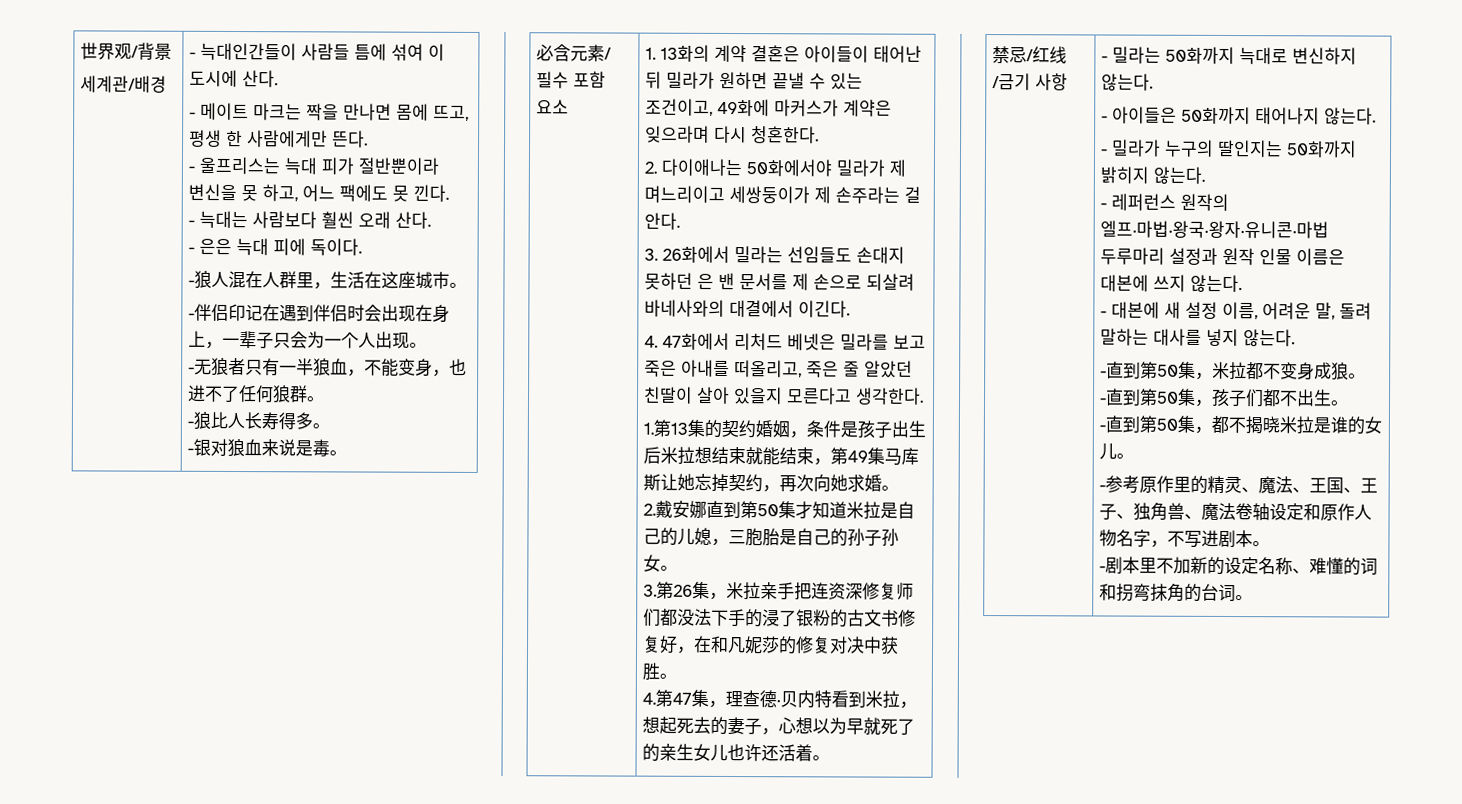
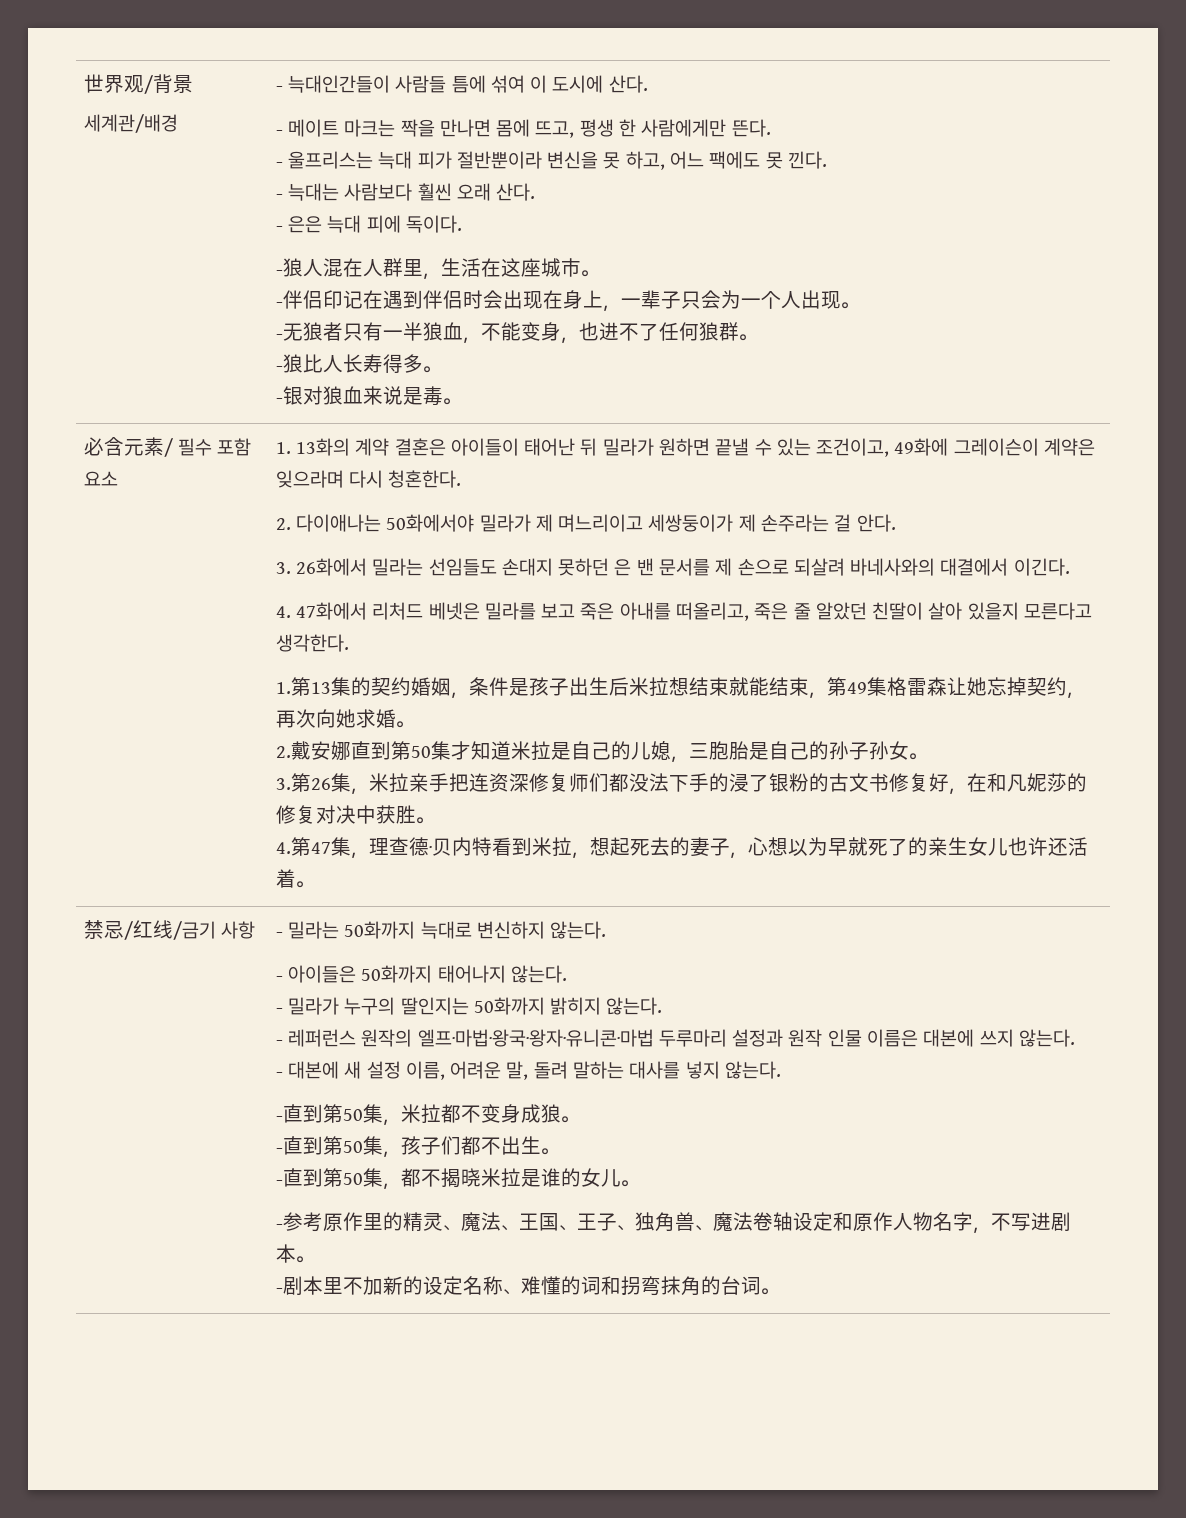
- 1. 13화의 계약 결혼은 아이들이 태어난 뒤 밀라가 원하면 끝낼 수 있는 조건이고, 49화에 마커스가 계약은 잊으라며 다시 청혼한다.
+ 1. 13화의 계약 결혼은 아이들이 태어난 뒤 밀라가 원하면 끝낼 수 있는 조건이고, 49화에 그레이슨이 계약은 잊으라며 다시 청혼한다.
- 1.第13集的契约婚姻，条件是孩子出生后米拉想结束就能结束，第49集马库斯让她忘掉契约，再次向她求婚。
+ 1.第13集的契约婚姻，条件是孩子出生后米拉想结束就能结束，第49集格雷森让她忘掉契约，再次向她求婚。

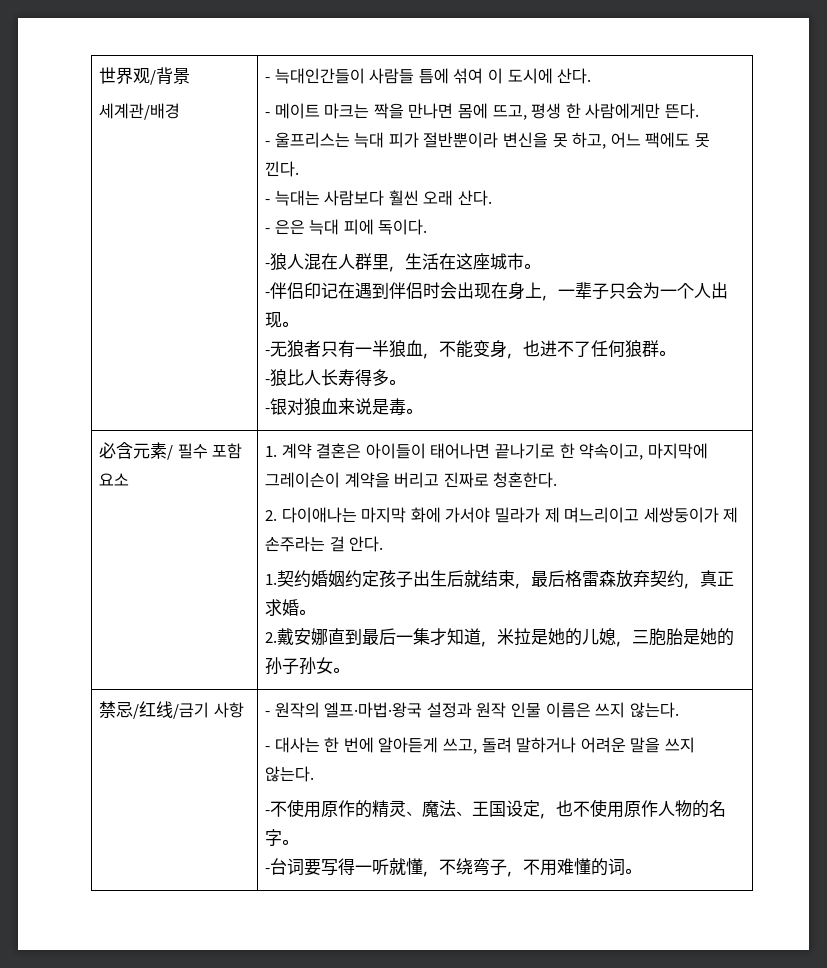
- 1. 13화의 계약 결혼은 아이들이 태어난 뒤 밀라가 원하면 끝낼 수 있는 조건이고, 49화에 그레이슨이 계약은 잊으라며 다시 청혼한다.
+ 1. 계약 결혼은 아이들이 태어나면 끝나기로 한 약속이고, 마지막에 그레이슨이 계약을 버리고 진짜로 청혼한다.
- 2. 다이애나는 50화에서야 밀라가 제 며느리이고 세쌍둥이가 제 손주라는 걸 안다.
+ 2. 다이애나는 마지막 화에 가서야 밀라가 제 며느리이고 세쌍둥이가 제 손주라는 걸 안다.
- 3. 26화에서 밀라는 선임들도 손대지 못하던 은 밴 문서를 제 손으로 되살려 바네사와의 대결에서 이긴다.
- 4. 47화에서 리처드 베넷은 밀라를 보고 죽은 아내를 떠올리고, 죽은 줄 알았던 친딸이 살아 있을지 모른다고 생각한다.
- 1.第13集的契约婚姻，条件是孩子出生后米拉想结束就能结束，第49集格雷森让她忘掉契约，再次向她求婚。
+ 1.契约婚姻约定孩子出生后就结束，最后格雷森放弃契约，真正求婚。
- 2.戴安娜直到第50集才知道米拉是自己的儿媳，三胞胎是自己的孙子孙女。
+ 2.戴安娜直到最后一集才知道，米拉是她的儿媳，三胞胎是她的孙子孙女。
- 3.第26集，米拉亲手把连资深修复师们都没法下手的浸了银粉的古文书修复好，在和凡妮莎的修复对决中获胜。
- 4.第47集，理查德·贝内特看到米拉，想起死去的妻子，心想以为早就死了的亲生女儿也许还活着。
- - 밀라는 50화까지 늑대로 변신하지 않는다.
- - 아이들은 50화까지 태어나지 않는다.
- - 밀라가 누구의 딸인지는 50화까지 밝히지 않는다.
- - 레퍼런스 원작의 엘프·마법·왕국·왕자·유니콘·마법 두루마리 설정과 원작 인물 이름은 대본에 쓰지 않는다.
- - 대본에 새 설정 이름, 어려운 말, 돌려 말하는 대사를 넣지 않는다.
- -直到第50集，米拉都不变身成狼。
- -直到第50集，孩子们都不出生。
- -直到第50集，都不揭晓米拉是谁的女儿。
- -参考原作里的精灵、魔法、王国、王子、独角兽、魔法卷轴设定和原作人物名字，不写进剧本。
- -剧本里不加新的设定名称、难懂的词和拐弯抹角的台词。
+ - 원작의 엘프·마법·왕국 설정과 원작 인물 이름은 쓰지 않는다.
+ - 대사는 한 번에 알아듣게 쓰고, 돌려 말하거나 어려운 말을 쓰지 않는다.
+ -不使用原作的精灵、魔法、王国设定，也不使用原作人物的名字。
+ -台词要写得一听就懂，不绕弯子，不用难懂的词。

